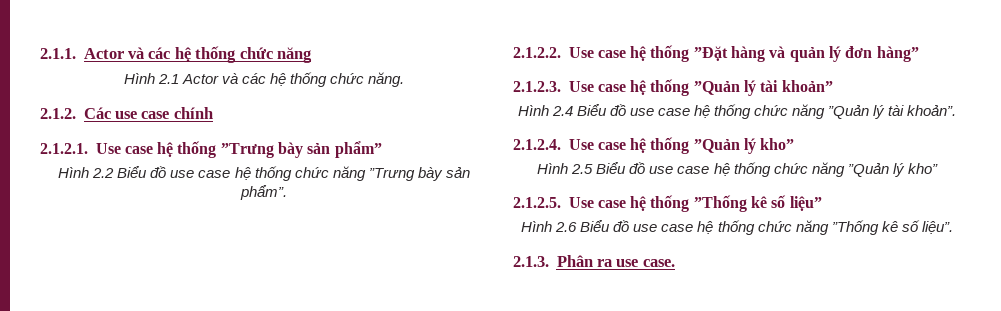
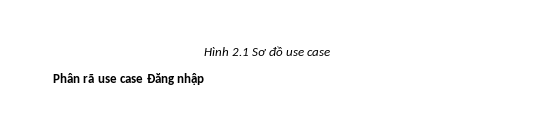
- 2.1.1. Actor và các hệ thống chức năng
- Hình 2.1 Actor và các hệ thống chức năng.
- 2.1.2. Các use case chính
- 2.1.2.1. Use case hệ thống ”Trưng bày sản phẩm”
- Hình 2.2 Biểu đồ use case hệ thống chức năng ”Trưng bày sản phẩm”.
- 2.1.2.2. Use case hệ thống ”Đặt hàng và quản lý đơn hàng”
- 2.1.2.3. Use case hệ thống ”Quản lý tài khoản”
- Hình 2.4 Biểu đồ use case hệ thống chức năng ”Quản lý tài khoản”.
- 2.1.2.4. Use case hệ thống ”Quản lý kho”
- Hình 2.5 Biểu đồ use case hệ thống chức năng ”Quản lý kho”
- 2.1.2.5. Use case hệ thống ”Thống kê số liệu”
- Hình 2.6 Biểu đồ use case hệ thống chức năng ”Thống kê số liệu”.
- 2.1.3. Phân ra use case.
+ Hình 2.1 Sơ đồ use case
+ Phân rã use case Đăng nhập

